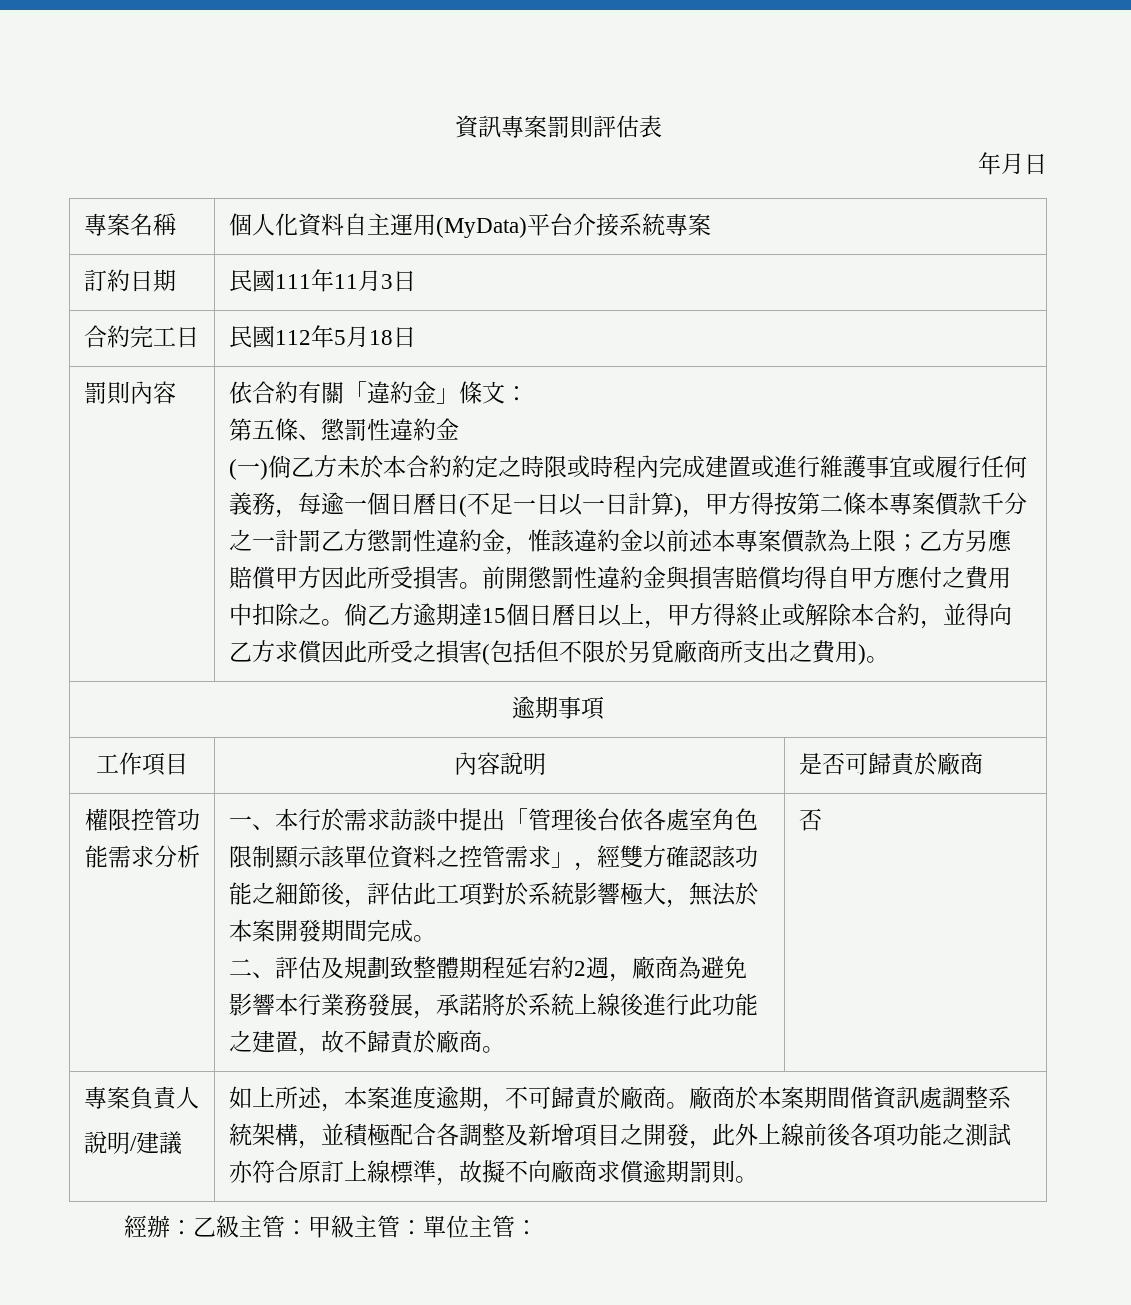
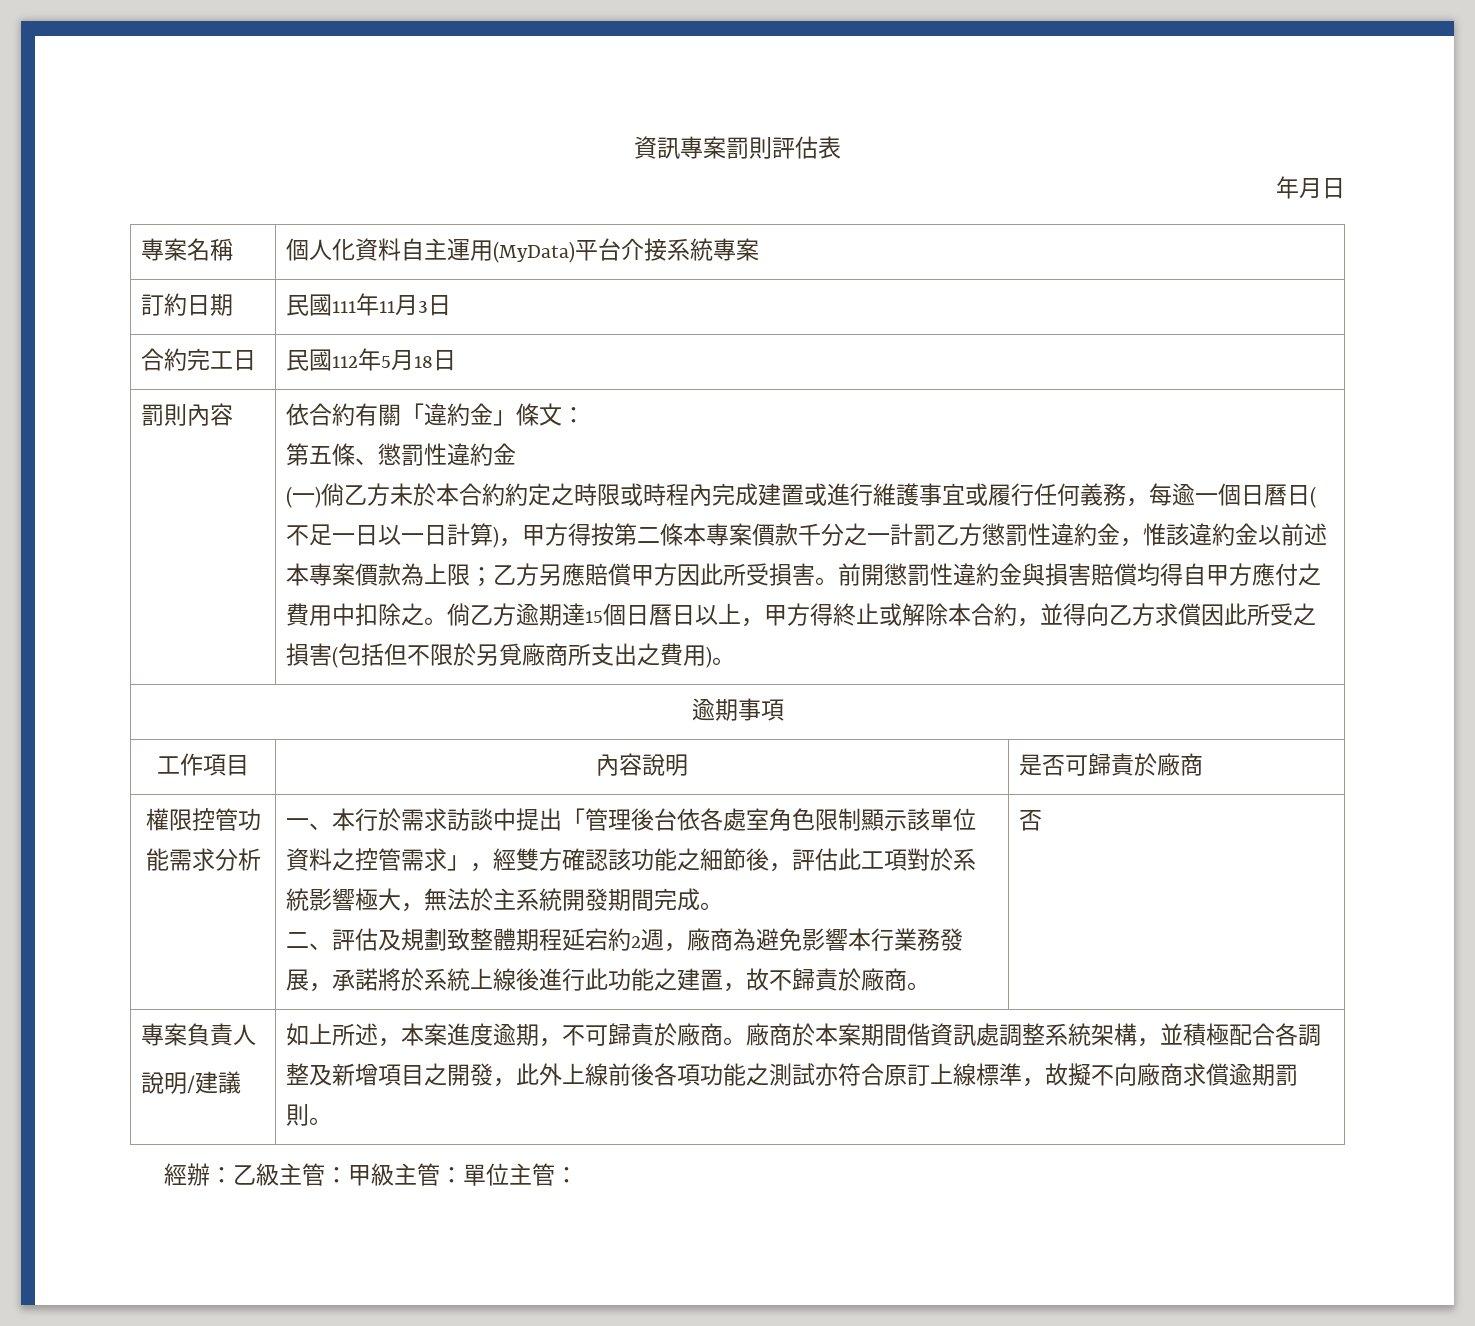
- 一、本行於需求訪談中提出「管理後台依各處室角色限制顯示該單位資料之控管需求」，經雙方確認該功能之細節後，評估此工項對於系統影響極大，無法於本案開發期間完成。
+ 一、本行於需求訪談中提出「管理後台依各處室角色限制顯示該單位資料之控管需求」，經雙方確認該功能之細節後，評估此工項對於系統影響極大，無法於主系統開發期間完成。

